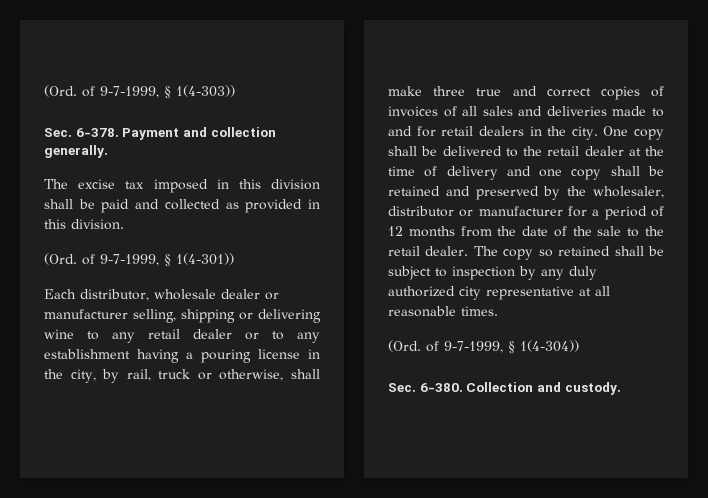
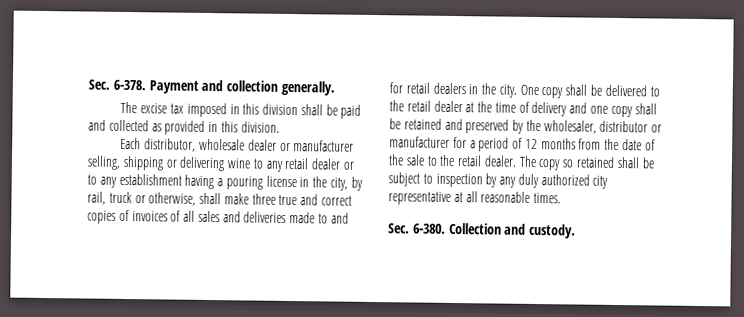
- (Ord. of 9-7-1999, § 1(4-303))
- (Ord. of 9-7-1999, § 1(4-301))
- (Ord. of 9-7-1999, § 1(4-304))

